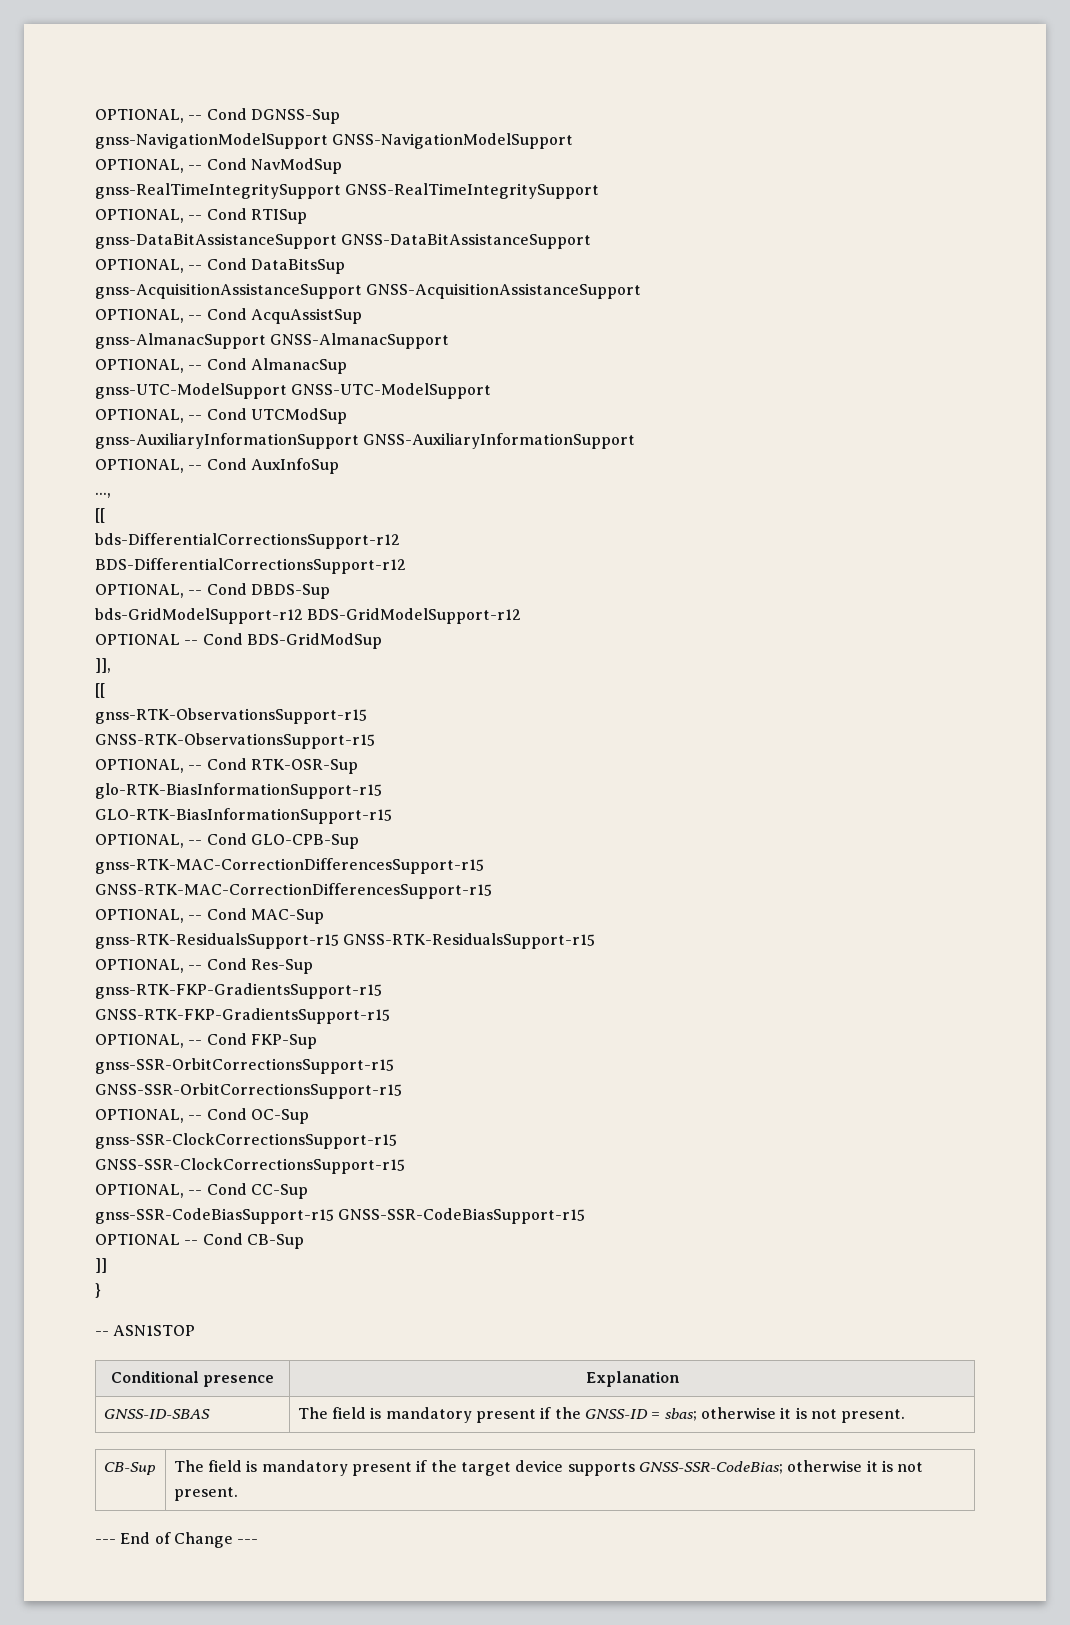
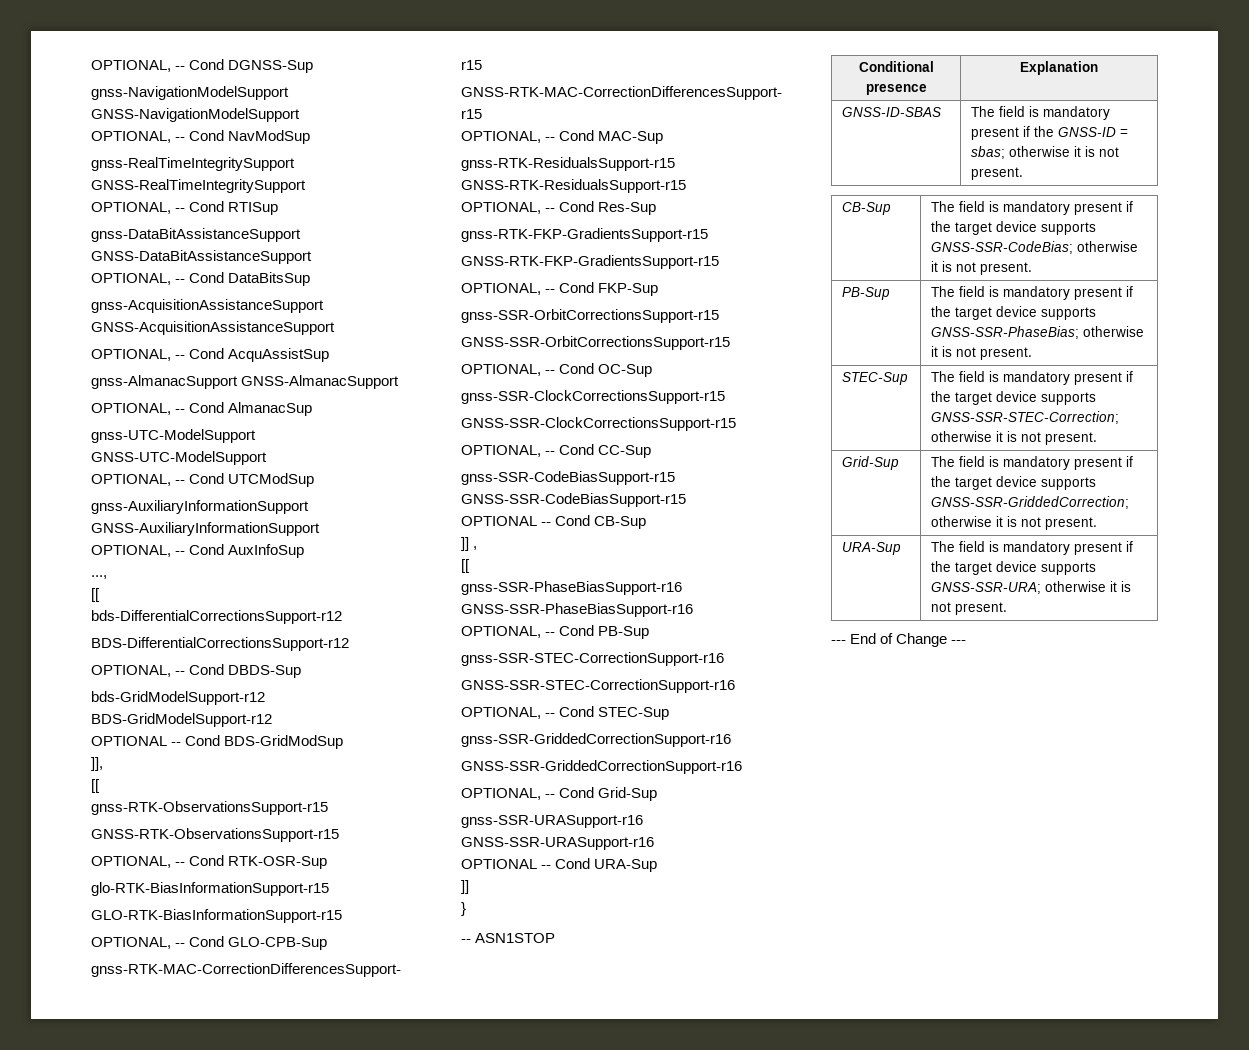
+ ]] ,
+ [[
+ gnss-SSR-PhaseBiasSupport-r16 GNSS-SSR-PhaseBiasSupport-r16
+ OPTIONAL, -- Cond PB-Sup
+ gnss-SSR-STEC-CorrectionSupport-r16
+ GNSS-SSR-STEC-CorrectionSupport-r16
+ OPTIONAL, -- Cond STEC-Sup
+ gnss-SSR-GriddedCorrectionSupport-r16
+ GNSS-SSR-GriddedCorrectionSupport-r16
+ OPTIONAL, -- Cond Grid-Sup
+ gnss-SSR-URASupport-r16 GNSS-SSR-URASupport-r16
+ OPTIONAL -- Cond URA-Sup
+ PB-Sup | The field is mandatory present if the target device supports GNSS-SSR-PhaseBias; otherwise it is not present.
+ STEC-Sup | The field is mandatory present if the target device supports GNSS-SSR-STEC-Correction; otherwise it is not present.
+ Grid-Sup | The field is mandatory present if the target device supports GNSS-SSR-GriddedCorrection; otherwise it is not present.
+ URA-Sup | The field is mandatory present if the target device supports GNSS-SSR-URA; otherwise it is not present.

